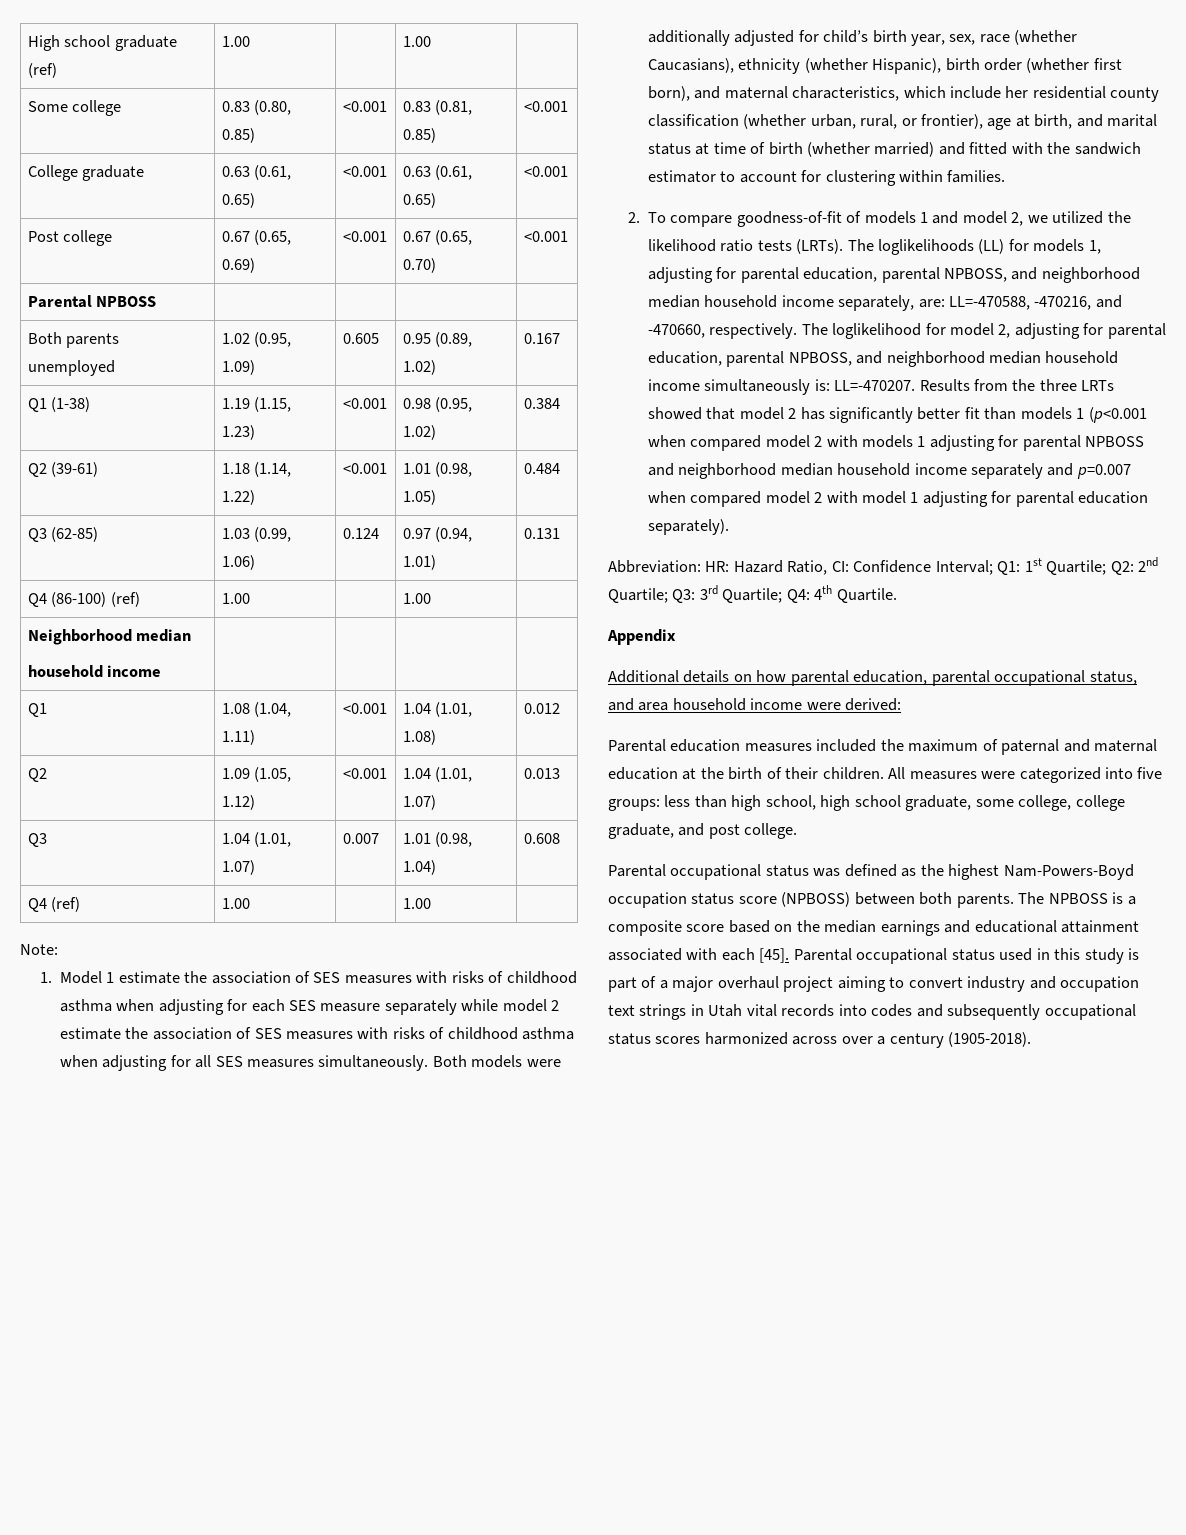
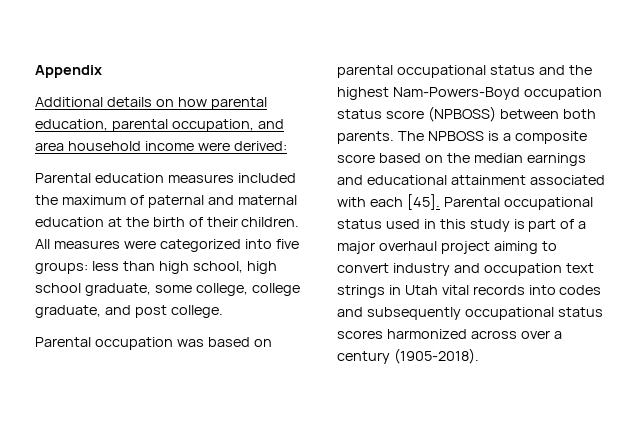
- High school graduate (ref) | 1.00 | | 1.00 |
- Some college | 0.83 (0.80, 0.85) | <0.001 | 0.83 (0.81, 0.85) | <0.001
- College graduate | 0.63 (0.61, 0.65) | <0.001 | 0.63 (0.61, 0.65) | <0.001
- Post college | 0.67 (0.65, 0.69) | <0.001 | 0.67 (0.65, 0.70) | <0.001
- Parental NPBOSS | | | |
- Both parents unemployed | 1.02 (0.95, 1.09) | 0.605 | 0.95 (0.89, 1.02) | 0.167
- Q1 (1-38) | 1.19 (1.15, 1.23) | <0.001 | 0.98 (0.95, 1.02) | 0.384
- Q2 (39-61) | 1.18 (1.14, 1.22) | <0.001 | 1.01 (0.98, 1.05) | 0.484
- Q3 (62-85) | 1.03 (0.99, 1.06) | 0.124 | 0.97 (0.94, 1.01) | 0.131
- Q4 (86-100) (ref) | 1.00 | | 1.00 |
- Neighborhood median
- household income | | | |
- Q1 | 1.08 (1.04, 1.11) | <0.001 | 1.04 (1.01, 1.08) | 0.012
- Q2 | 1.09 (1.05, 1.12) | <0.001 | 1.04 (1.01, 1.07) | 0.013
- Q3 | 1.04 (1.01, 1.07) | 0.007 | 1.01 (0.98, 1.04) | 0.608
- Q4 (ref) | 1.00 | | 1.00 |
- Note:
- 1. Model 1 estimate the association of SES measures with risks of childhood asthma when adjusting for each SES measure separately while model 2 estimate the association of SES measures with risks of childhood asthma when adjusting for all SES measures simultaneously. Both models were additionally adjusted for child’s birth year, sex, race (whether Caucasians), ethnicity (whether Hispanic), birth order (whether first born), and maternal characteristics, which include her residential county classification (whether urban, rural, or frontier), age at birth, and marital status at time of birth (whether married) and fitted with the sandwich estimator to account for clustering within families.
- 2. To compare goodness-of-fit of models 1 and model 2, we utilized the likelihood ratio tests (LRTs). The loglikelihoods (LL) for models 1, adjusting for parental education, parental NPBOSS, and neighborhood median household income separately, are: LL=-470588, -470216, and -470660, respectively. The loglikelihood for model 2, adjusting for parental education, parental NPBOSS, and neighborhood median household income simultaneously is: LL=-470207. Results from the three LRTs showed that model 2 has significantly better fit than models 1 (p<0.001 when compared model 2 with models 1 adjusting for parental NPBOSS and neighborhood median household income separately and p=0.007 when compared model 2 with model 1 adjusting for parental education separately).
- Abbreviation: HR: Hazard Ratio, CI: Confidence Interval; Q1: 1st Quartile; Q2: 2nd Quartile; Q3: 3rd Quartile; Q4: 4th Quartile.
- Additional details on how parental education, parental occupational status, and area household income were derived:
+ Additional details on how parental education, parental occupation, and area household income were derived:
- Parental occupational status was defined as the highest Nam-Powers-Boyd occupation status score (NPBOSS) between both parents.
+ Parental occupation was based on parental occupational status and the highest Nam-Powers-Boyd occupation status score (NPBOSS) between both parents.

